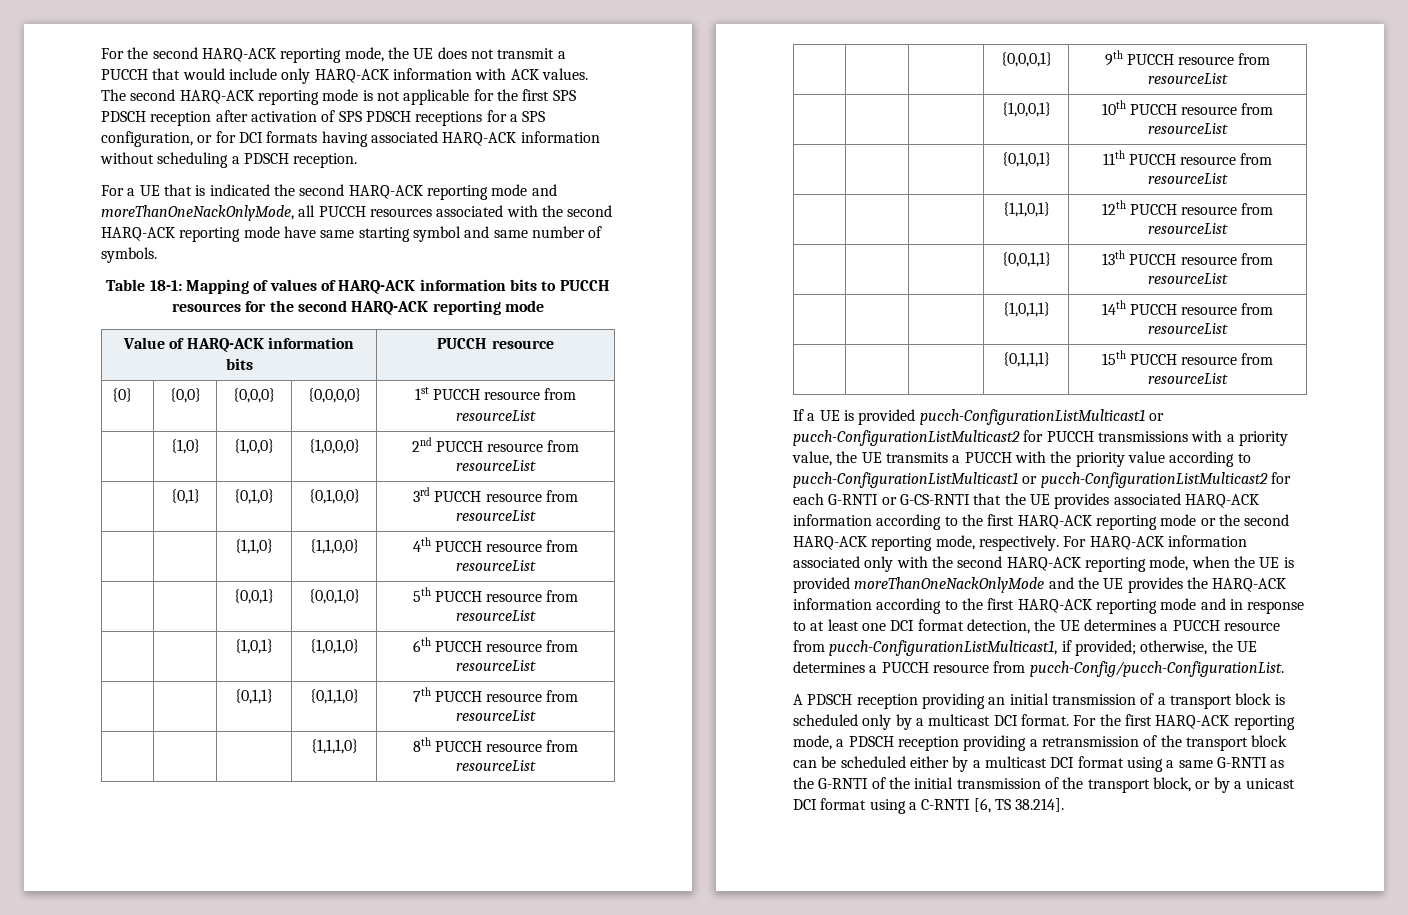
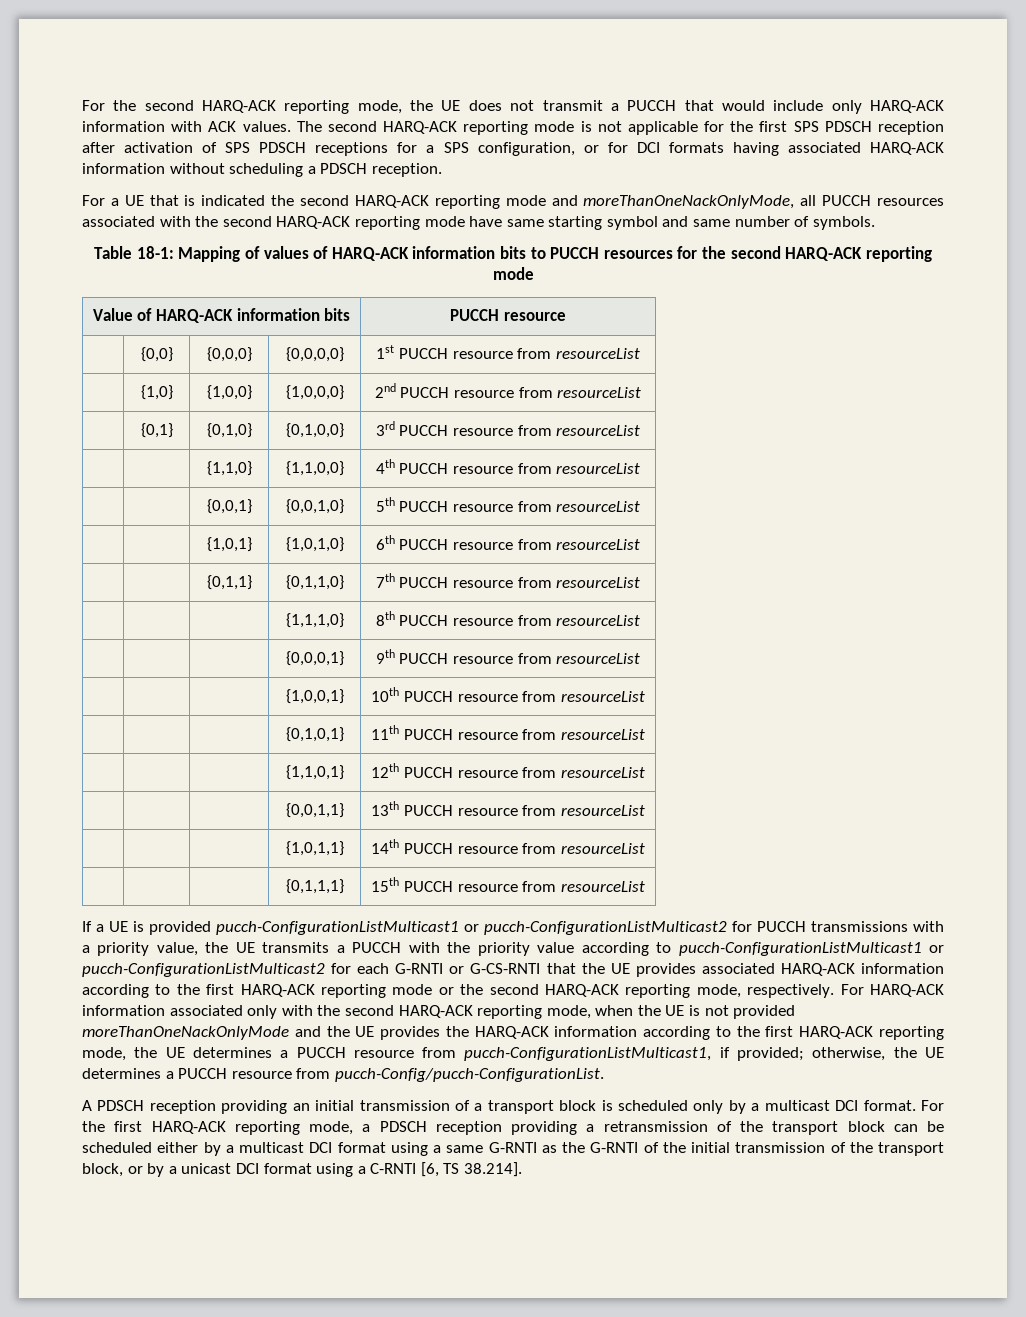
- {0} | {0,0} | {0,0,0} | {0,0,0,0} | 1st PUCCH resource from resourceList
+ | {0,0} | {0,0,0} | {0,0,0,0} | 1st PUCCH resource from resourceList
- For HARQ-ACK information associated only with the second HARQ-ACK reporting mode, when the UE is provided moreThanOneNackOnlyMode and the UE provides the HARQ-ACK information according to the first HARQ-ACK reporting mode and in response to at least one DCI format detection, the UE determines a PUCCH resource from pucch-ConfigurationListMulticast1, if provided; otherwise, the UE determines a PUCCH resource from pucch-Config/pucch-ConfigurationList.
+ For HARQ-ACK information associated only with the second HARQ-ACK reporting mode, when the UE is not provided moreThanOneNackOnlyMode and the UE provides the HARQ-ACK information according to the first HARQ-ACK reporting mode, the UE determines a PUCCH resource from pucch-ConfigurationListMulticast1, if provided; otherwise, the UE determines a PUCCH resource from pucch-Config/pucch-ConfigurationList.

